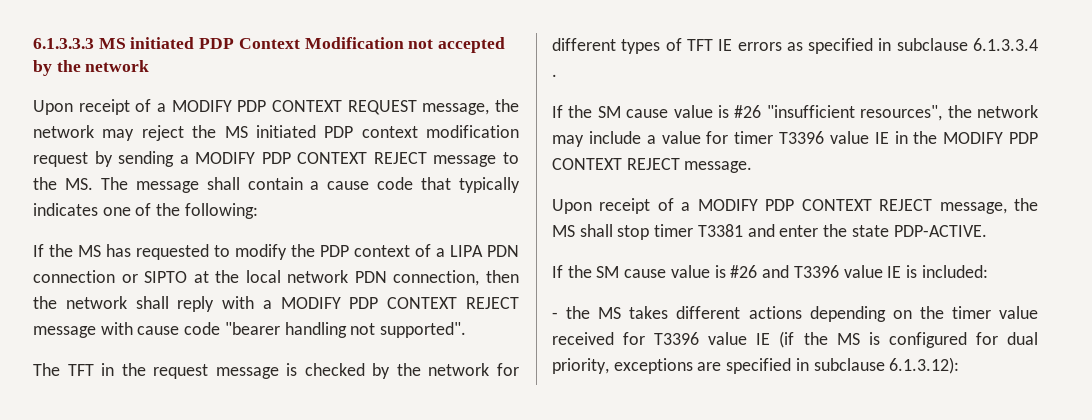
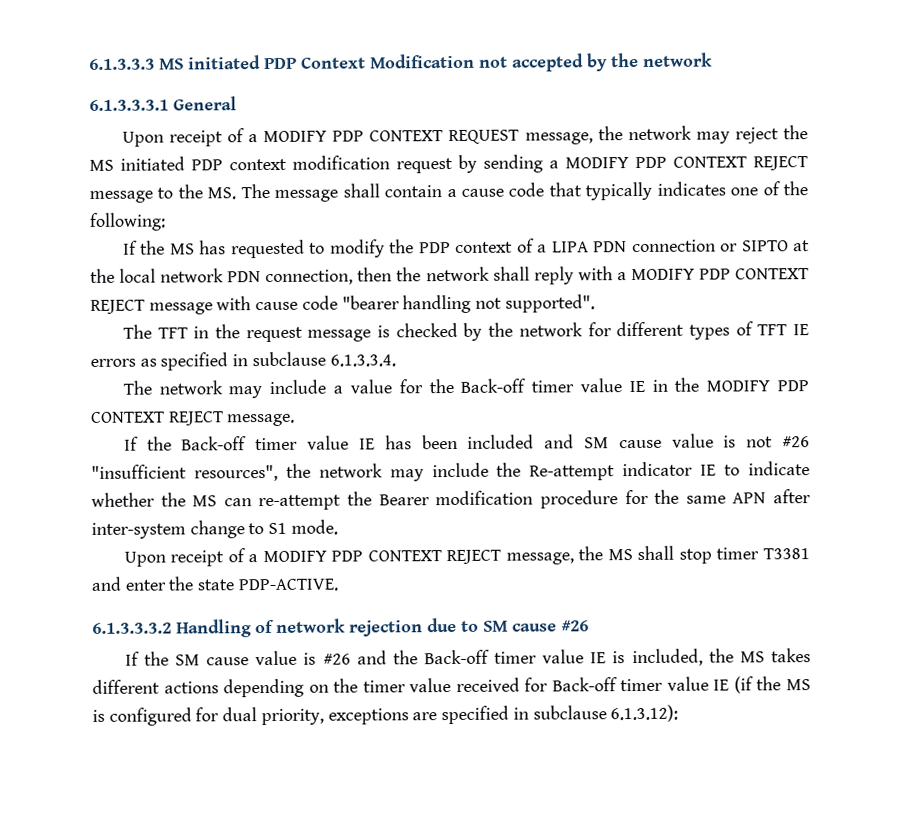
+ 6.1.3.3.3.1 General
- The TFT in the request message is checked by the network for different types of TFT IE errors as specified in subclause 6.1.3.3.4 .
- If the SM cause value is #26 "insufficient resources", the network may include a value for timer T3396 value IE in the MODIFY PDP CONTEXT REJECT message.
+ The TFT in the request message is checked by the network for different types of TFT IE errors as specified in subclause 6.1.3.3.4.
+ The network may include a value for the Back-off timer value IE in the MODIFY PDP CONTEXT REJECT message.
+ If the Back-off timer value IE has been included and SM cause value is not #26 "insufficient resources", the network may include the Re-attempt indicator IE to indicate whether the MS can re-attempt the Bearer modification procedure for the same APN after inter-system change to S1 mode.
+ 6.1.3.3.3.2 Handling of network rejection due to SM cause #26
- If the SM cause value is #26 and T3396 value IE is included:
- - the MS takes different actions depending on the timer value received for T3396 value IE (if the MS is configured for dual priority, exceptions are specified in subclause 6.1.3.12):
+ If the SM cause value is #26 and the Back-off timer value IE is included, the MS takes different actions depending on the timer value received for Back-off timer value IE (if the MS is configured for dual priority, exceptions are specified in subclause 6.1.3.12):

